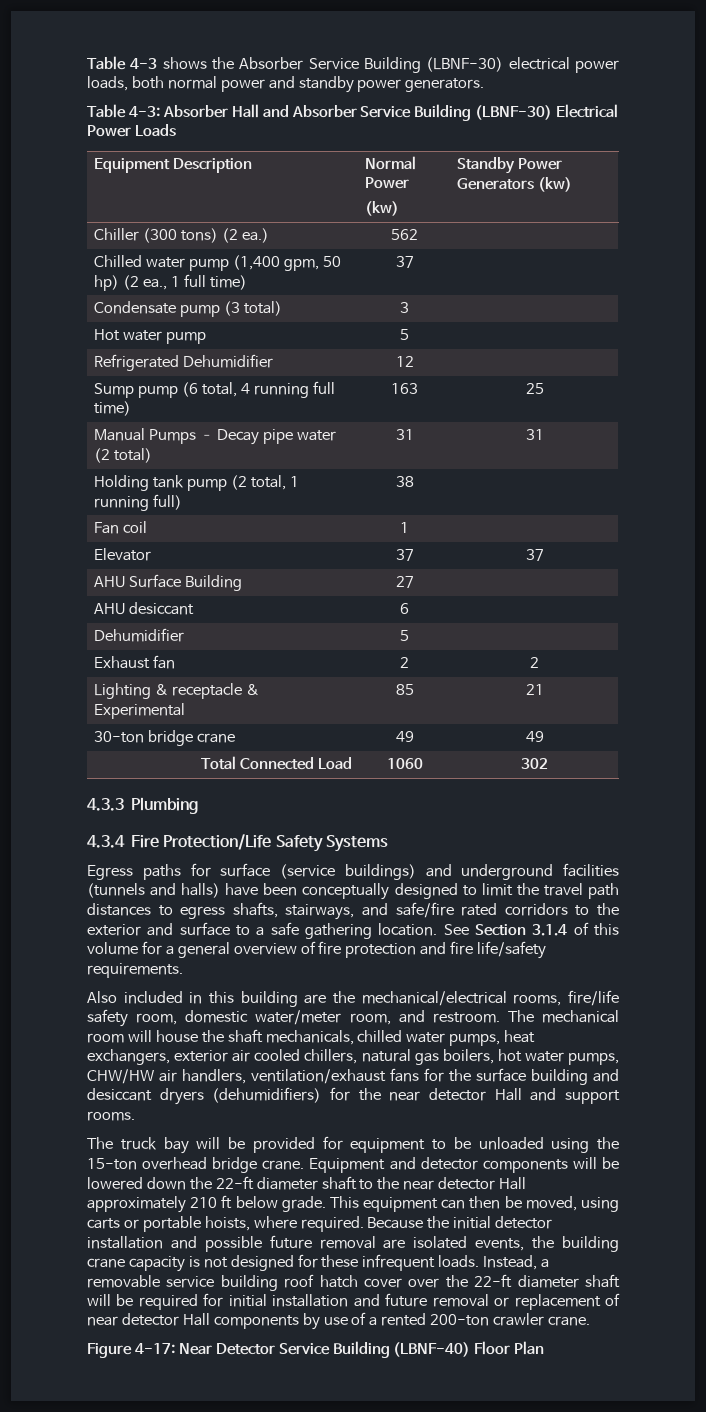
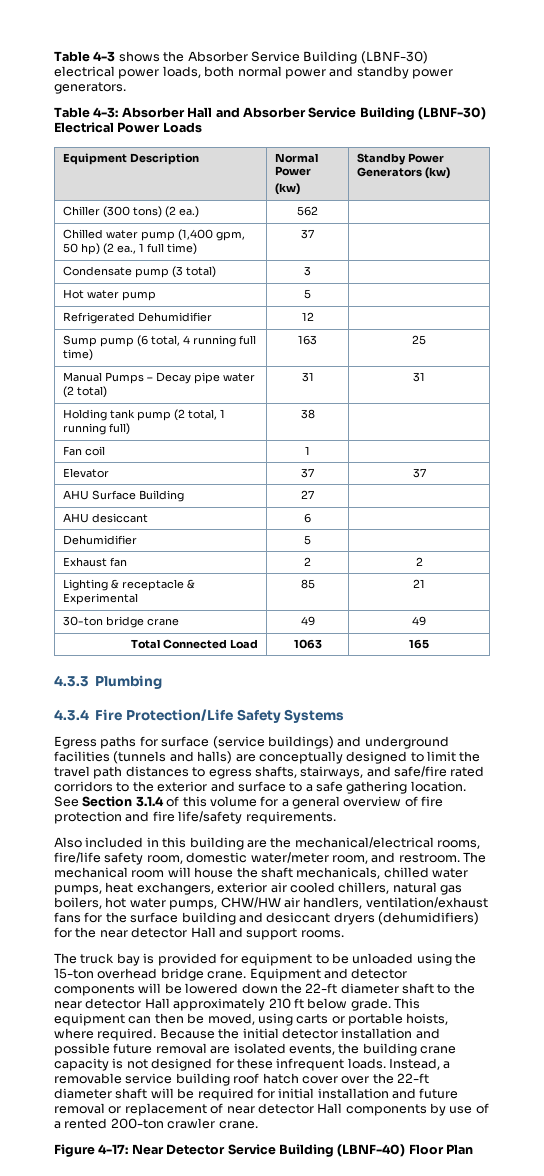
- Total Connected Load | 1060 | 302
+ Total Connected Load | 1063 | 165
- Egress paths for surface (service buildings) and underground facilities (tunnels and halls) have been conceptually designed to limit the travel path distances to egress shafts, stairways, and safe/fire rated corridors to the exterior and surface to a safe gathering location.
+ Egress paths for surface (service buildings) and underground facilities (tunnels and halls) are conceptually designed to limit the travel path distances to egress shafts, stairways, and safe/fire rated corridors to the exterior and surface to a safe gathering location.
- The truck bay will be provided for equipment to be unloaded using the 15-ton overhead bridge crane.
+ The truck bay is provided for equipment to be unloaded using the 15-ton overhead bridge crane.

